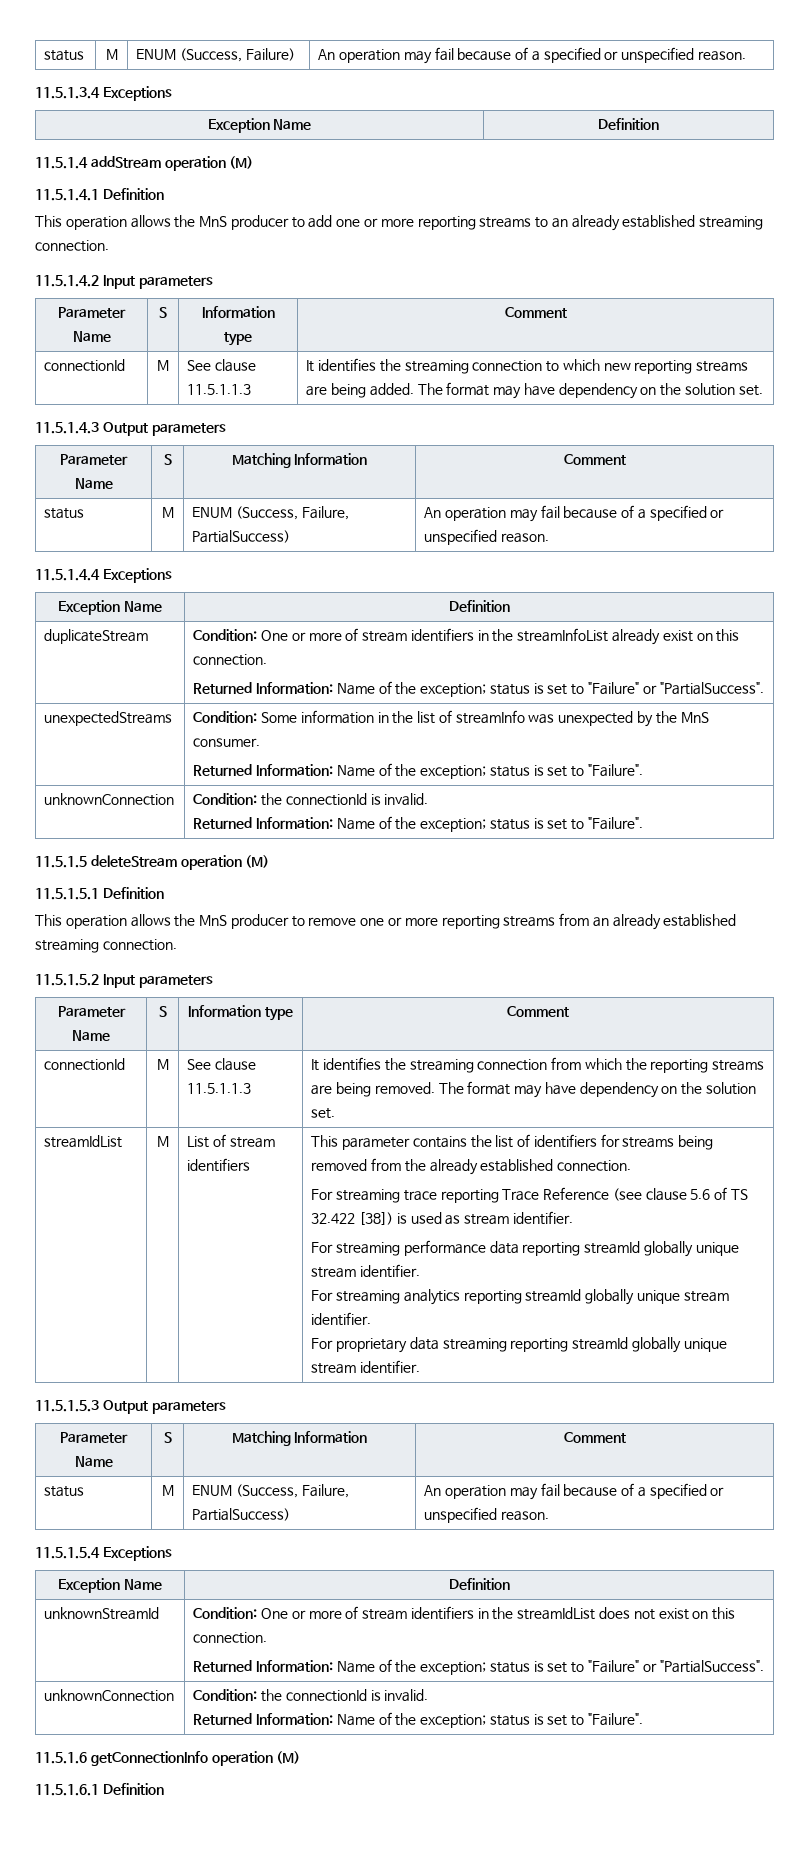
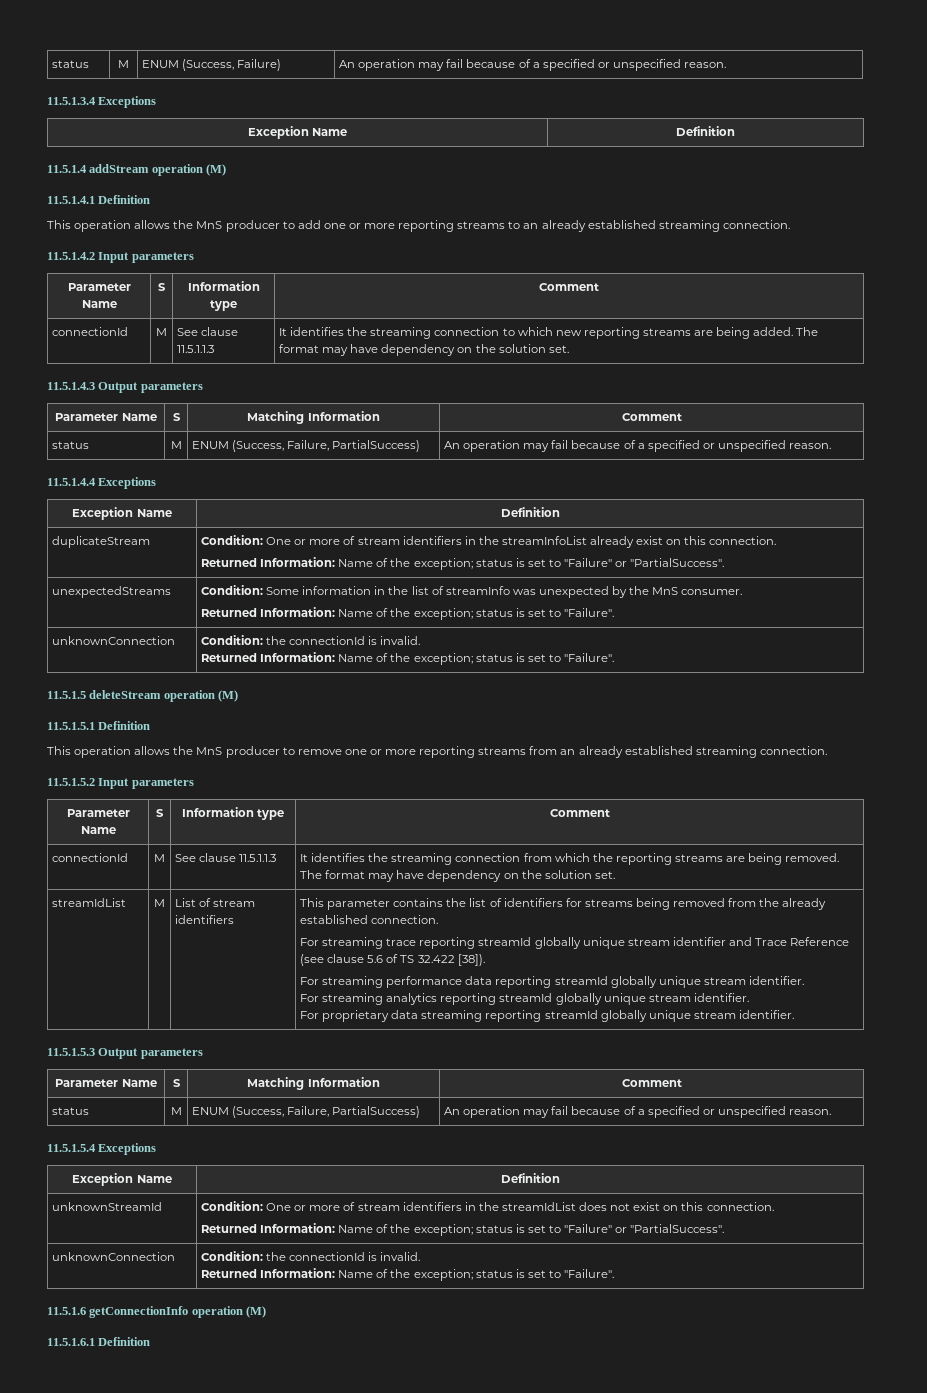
- For streaming trace reporting Trace Reference (see clause 5.6 of TS 32.422 [38]) is used as stream identifier.
+ For streaming trace reporting streamId globally unique stream identifier and Trace Reference (see clause 5.6 of TS 32.422 [38]).

